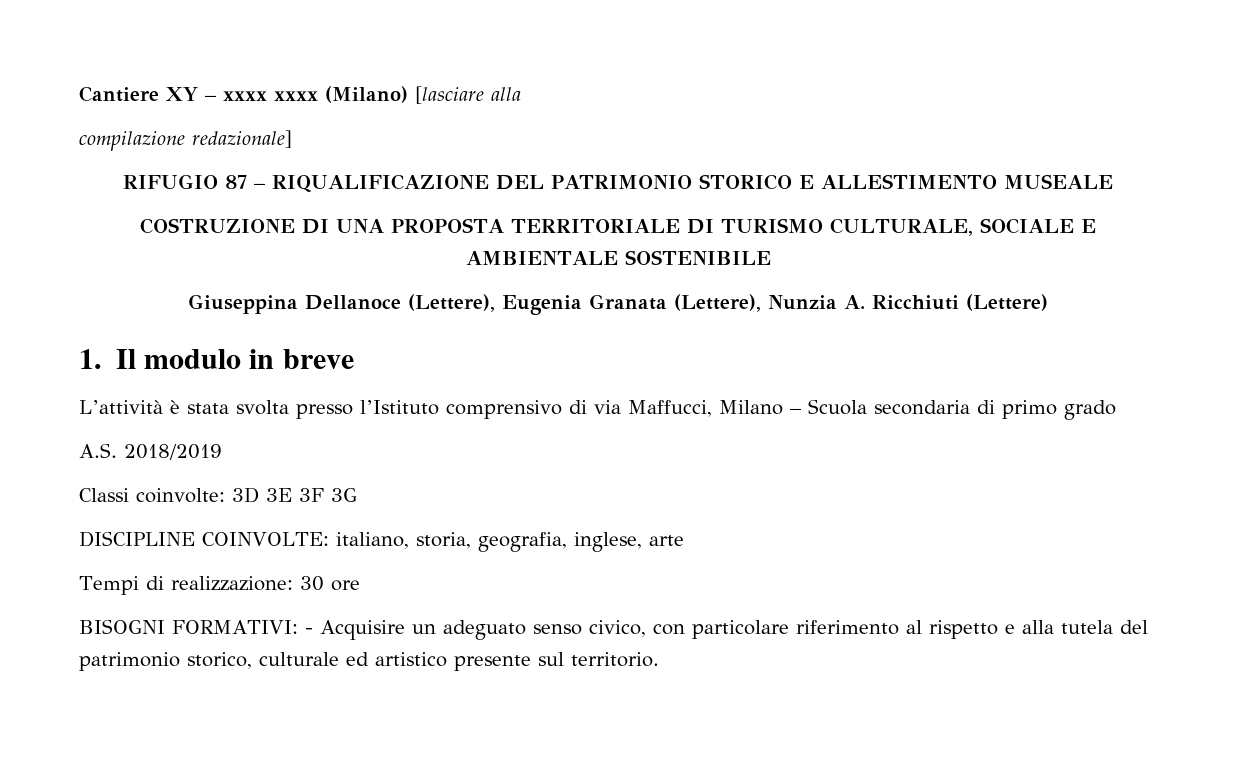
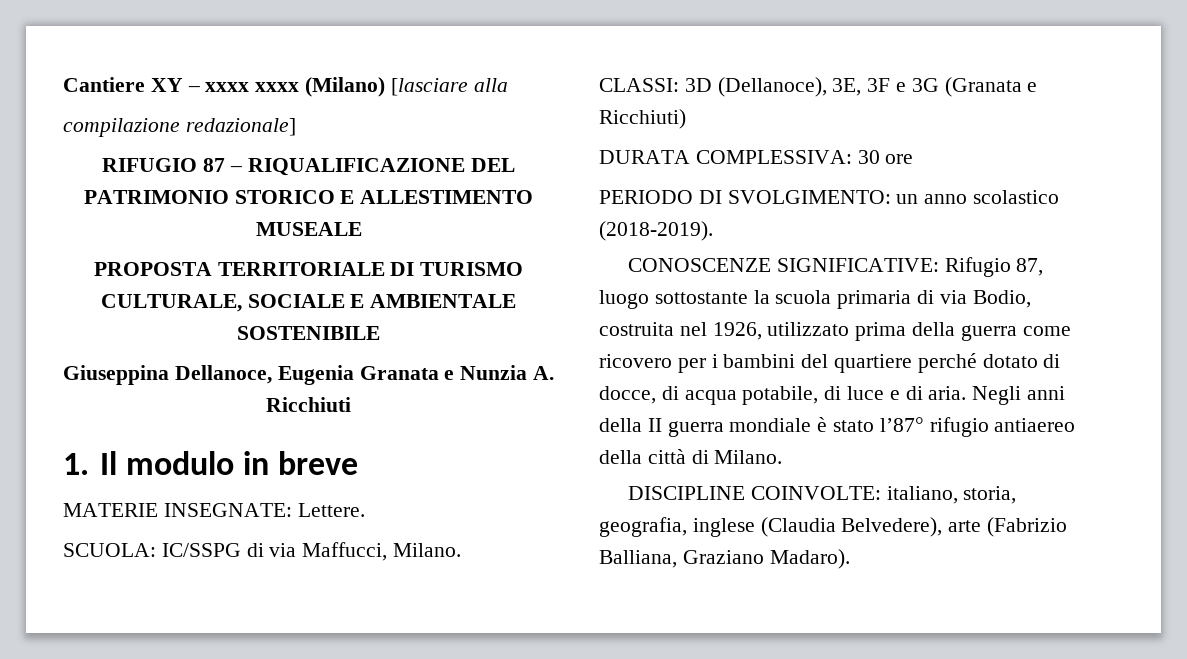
- COSTRUZIONE DI UNA PROPOSTA TERRITORIALE DI TURISMO CULTURALE, SOCIALE E AMBIENTALE SOSTENIBILE
+ PROPOSTA TERRITORIALE DI TURISMO CULTURALE, SOCIALE E AMBIENTALE SOSTENIBILE
- Giuseppina Dellanoce (Lettere), Eugenia Granata (Lettere), Nunzia A. Ricchiuti (Lettere)
+ Giuseppina Dellanoce, Eugenia Granata e Nunzia A. Ricchiuti
- L’attività è stata svolta presso l’Istituto comprensivo di via Maffucci, Milano – Scuola secondaria di primo grado
- A.S. 2018/2019
- Classi coinvolte: 3D 3E 3F 3G
+ MATERIE INSEGNATE: Lettere.
+ SCUOLA: IC/SSPG di via Maffucci, Milano.
+ CLASSI: 3D (Dellanoce), 3E, 3F e 3G (Granata e Ricchiuti)
+ DURATA COMPLESSIVA: 30 ore
+ PERIODO DI SVOLGIMENTO: un anno scolastico (2018-2019).
+ CONOSCENZE SIGNIFICATIVE: Rifugio 87, luogo sottostante la scuola primaria di via Bodio, costruita nel 1926, utilizzato prima della guerra come ricovero per i bambini del quartiere perché dotato di docce, di acqua potabile, di luce e di aria. Negli anni della II guerra mondiale è stato l’87° rifugio antiaereo della città di Milano.
- DISCIPLINE COINVOLTE: italiano, storia, geografia, inglese, arte
- Tempi di realizzazione: 30 ore
- BISOGNI FORMATIVI: - Acquisire un adeguato senso civico, con particolare riferimento al rispetto e alla tutela del patrimonio storico, culturale ed artistico presente sul territorio.
+ DISCIPLINE COINVOLTE: italiano, storia, geografia, inglese (Claudia Belvedere), arte (Fabrizio Balliana, Graziano Madaro).

